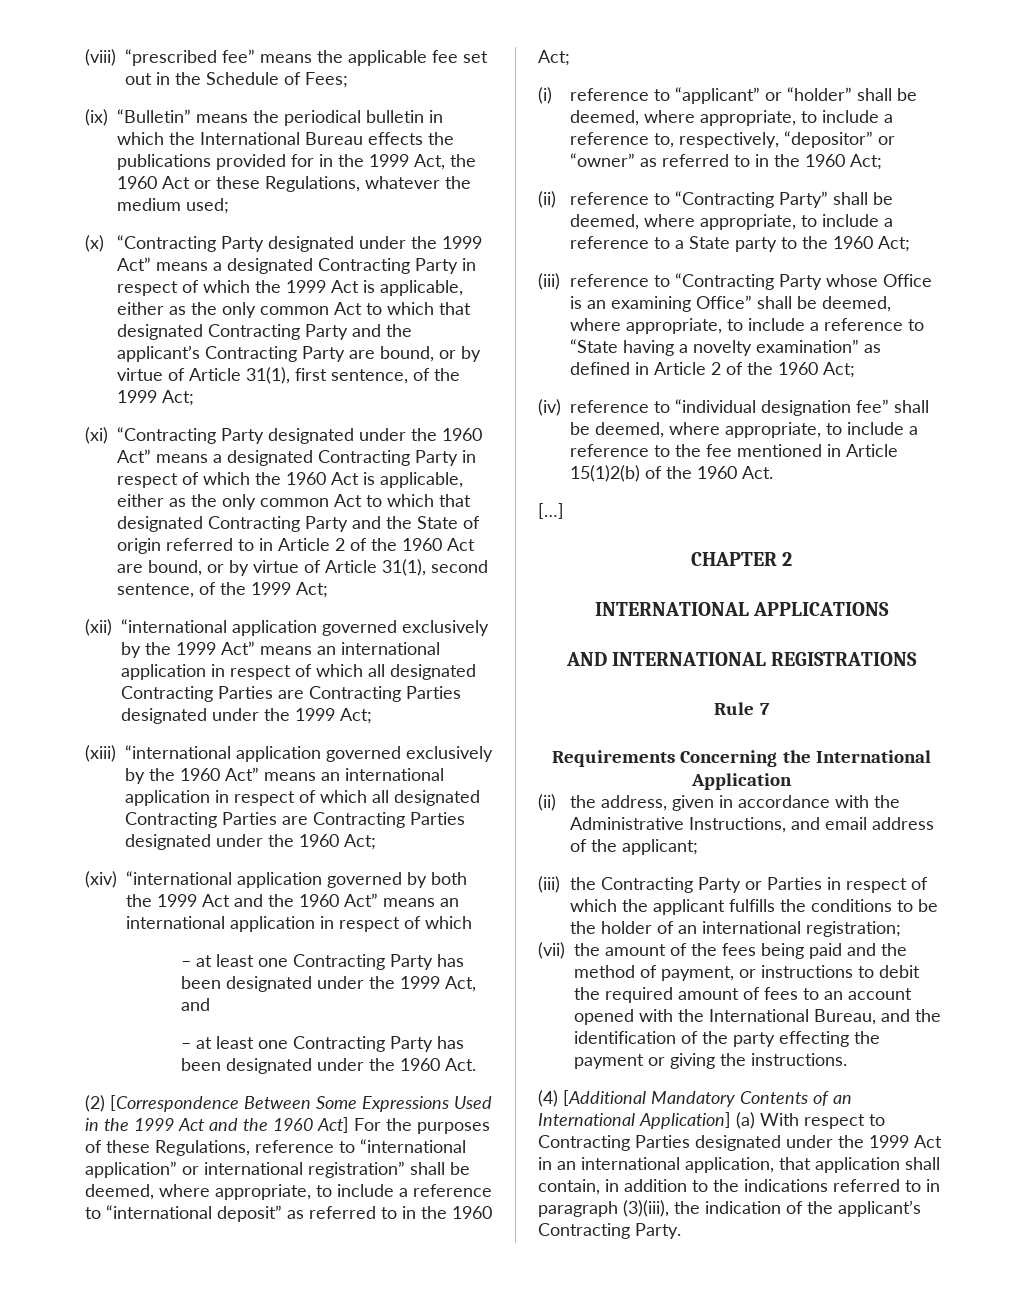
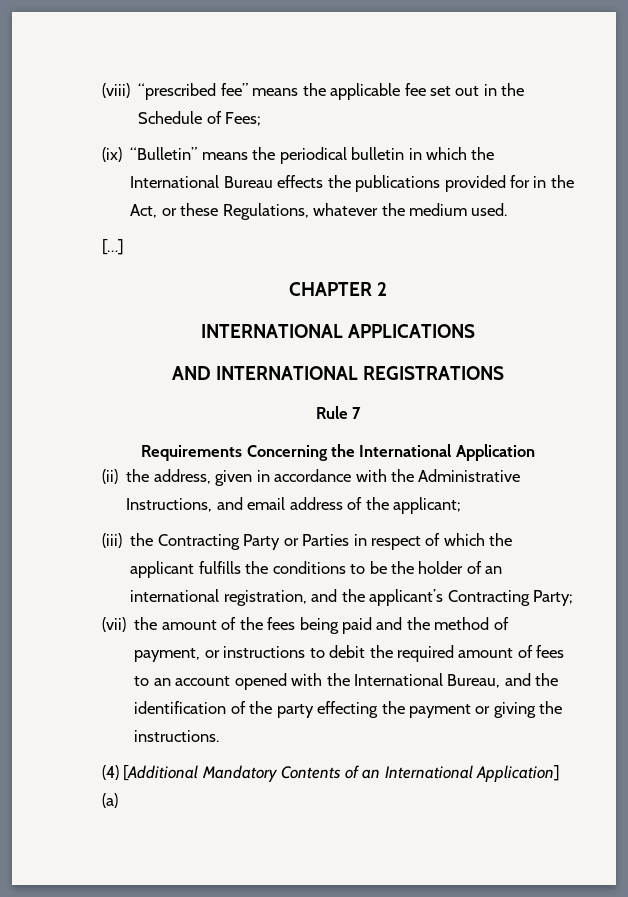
- (ix) “Bulletin” means the periodical bulletin in which the International Bureau effects the publications provided for in the 1999 Act, the 1960 Act or these Regulations, whatever the medium used;
- (x) “Contracting Party designated under the 1999 Act” means a designated Contracting Party in respect of which the 1999 Act is applicable, either as the only common Act to which that designated Contracting Party and the applicant’s Contracting Party are bound, or by virtue of Article 31(1), first sentence, of the 1999 Act;
- (xi) “Contracting Party designated under the 1960 Act” means a designated Contracting Party in respect of which the 1960 Act is applicable, either as the only common Act to which that designated Contracting Party and the State of origin referred to in Article 2 of the 1960 Act are bound, or by virtue of Article 31(1), second sentence, of the 1999 Act;
- (xii) “international application governed exclusively by the 1999 Act” means an international application in respect of which all designated Contracting Parties are Contracting Parties designated under the 1999 Act;
- (xiii) “international application governed exclusively by the 1960 Act” means an international application in respect of which all designated Contracting Parties are Contracting Parties designated under the 1960 Act;
- (xiv) “international application governed by both the 1999 Act and the 1960 Act” means an international application in respect of which
- – at least one Contracting Party has been designated under the 1999 Act, and
- – at least one Contracting Party has been designated under the 1960 Act.
- (2) [Correspondence Between Some Expressions Used in the 1999 Act and the 1960 Act] For the purposes of these Regulations, reference to “international application” or international registration” shall be deemed, where appropriate, to include a reference to “international deposit” as referred to in the 1960 Act;
- (i) reference to “applicant” or “holder” shall be deemed, where appropriate, to include a reference to, respectively, “depositor” or “owner” as referred to in the 1960 Act;
- (ii) reference to “Contracting Party” shall be deemed, where appropriate, to include a reference to a State party to the 1960 Act;
- (iii) reference to “Contracting Party whose Office is an examining Office” shall be deemed, where appropriate, to include a reference to “State having a novelty examination” as defined in Article 2 of the 1960 Act;
- (iv) reference to “individual designation fee” shall be deemed, where appropriate, to include a reference to the fee mentioned in Article 15(1)2(b) of the 1960 Act.
+ (ix) “Bulletin” means the periodical bulletin in which the International Bureau effects the publications provided for in the Act, or these Regulations, whatever the medium used.
- (iii) the Contracting Party or Parties in respect of which the applicant fulfills the conditions to be the holder of an international registration;
+ (iii) the Contracting Party or Parties in respect of which the applicant fulfills the conditions to be the holder of an international registration, and the applicant’s Contracting Party;
- (4) [Additional Mandatory Contents of an International Application] (a) With respect to Contracting Parties designated under the 1999 Act in an international application, that application shall contain, in addition to the indications referred to in paragraph (3)(iii), the indication of the applicant’s Contracting Party.
+ (4) [Additional Mandatory Contents of an International Application] (a)

